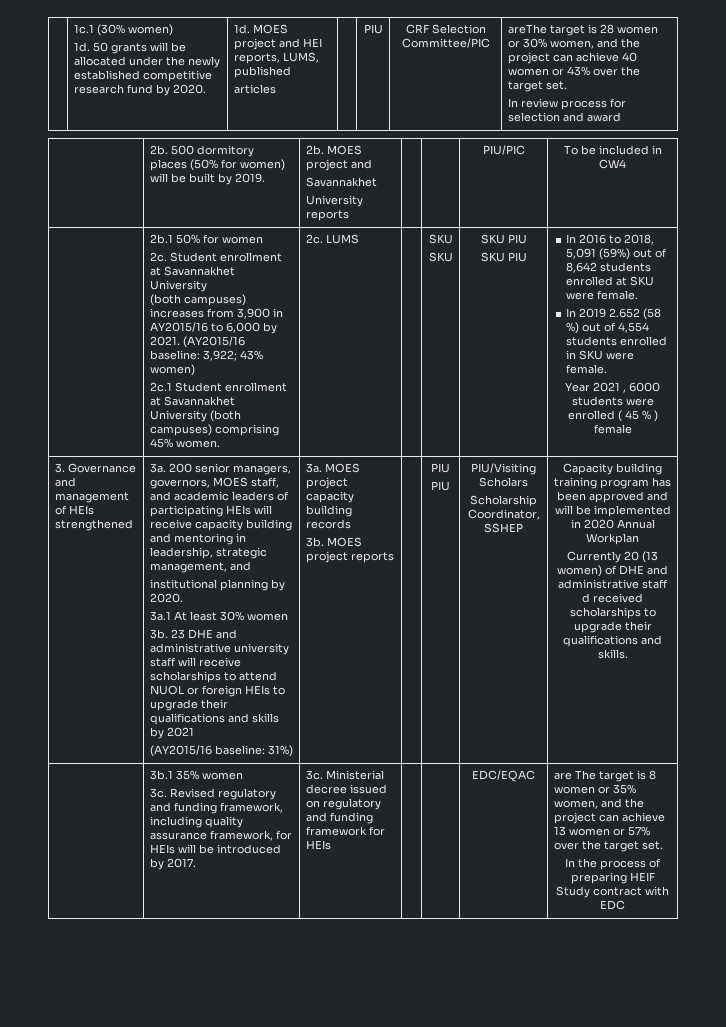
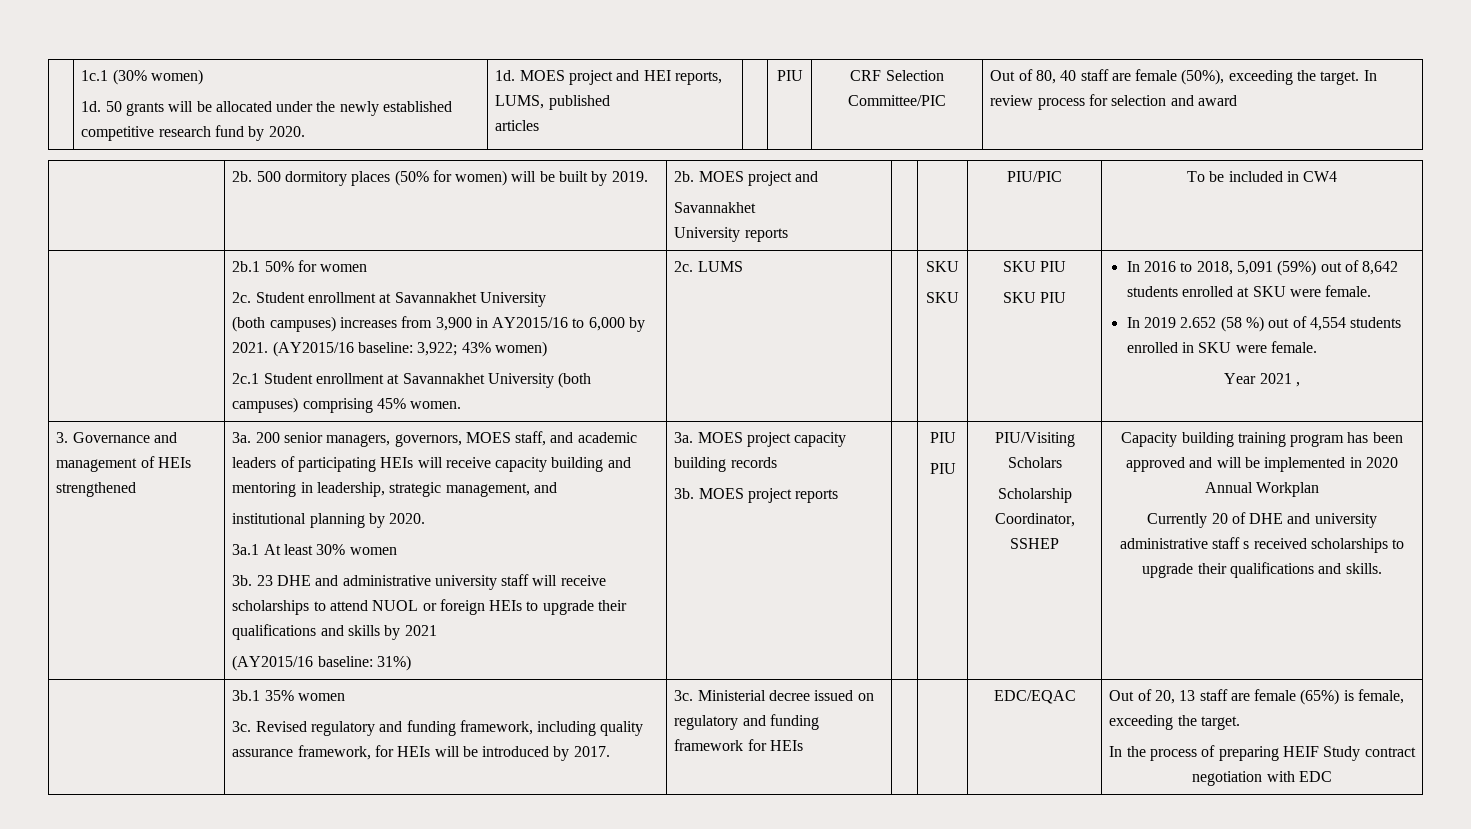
- areThe target is 28 women or 30% women, and the project can achieve 40 women or 43% over the target set.
- In review process for selection and award
+ Out of 80, 40 staff are female (50%), exceeding the target. In review process for selection and award
- Year 2021 , 6000 students were enrolled ( 45 % ) female
+ Year 2021 ,
- Currently 20 (13 women) of DHE and administrative staff d received scholarships to upgrade their qualifications and skills.
+ Currently 20 of DHE and university administrative staff s received scholarships to upgrade their qualifications and skills.
- are The target is 8 women or 35% women, and the project can achieve 13 women or 57% over the target set.
+ Out of 20, 13 staff are female (65%) is female, exceeding the target.
- In the process of preparing HEIF Study contract with EDC
+ In the process of preparing HEIF Study contract negotiation with EDC

